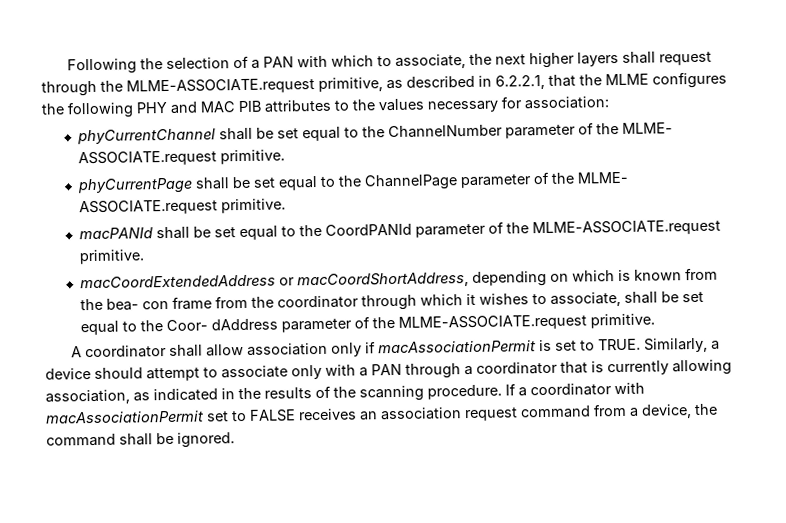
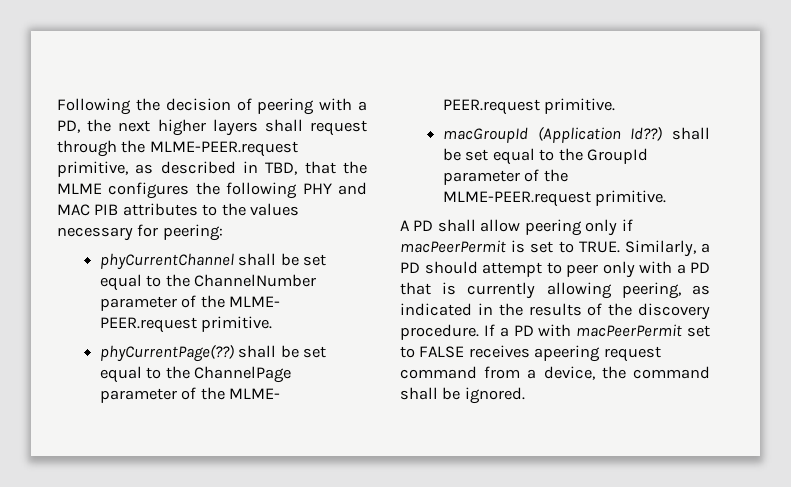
- Following the selection of a PAN with which to associate, the next higher layers shall request through the MLME-ASSOCIATE.request primitive, as described in 6.2.2.1, that the MLME configures the following PHY and MAC PIB attributes to the values necessary for association:
+ Following the decision of peering with a PD, the next higher layers shall request through the MLME-PEER.request primitive, as described in TBD, that the MLME configures the following PHY and MAC PIB attributes to the values necessary for peering:
- phyCurrentChannel shall be set equal to the ChannelNumber parameter of the MLME- ASSOCIATE.request primitive.
- phyCurrentPage shall be set equal to the ChannelPage parameter of the MLME- ASSOCIATE.request primitive.
- macPANId shall be set equal to the CoordPANId parameter of the MLME-ASSOCIATE.request primitive.
- macCoordExtendedAddress or macCoordShortAddress, depending on which is known from the bea- con frame from the coordinator through which it wishes to associate, shall be set equal to the Coor- dAddress parameter of the MLME-ASSOCIATE.request primitive.
+ phyCurrentChannel shall be set equal to the ChannelNumber parameter of the MLME- PEER.request primitive.
+ phyCurrentPage(??) shall be set equal to the ChannelPage parameter of the MLME- PEER.request primitive.
+ macGroupId (Application Id??) shall be set equal to the GroupId parameter of the MLME-PEER.request primitive.
- A coordinator shall allow association only if macAssociationPermit is set to TRUE.
+ A PD shall allow peering only if macPeerPermit is set to TRUE.
- Similarly, a device should attempt to associate only with a PAN through a coordinator that is currently allowing association, as indicated in the results of the scanning procedure.
+ Similarly, a PD should attempt to peer only with a PD that is currently allowing peering, as indicated in the results of the discovery procedure.
- If a coordinator with macAssociationPermit set to FALSE receives an association request command from a device, the command shall be ignored.
+ If a PD with macPeerPermit set to FALSE receives apeering request command from a device, the command shall be ignored.

